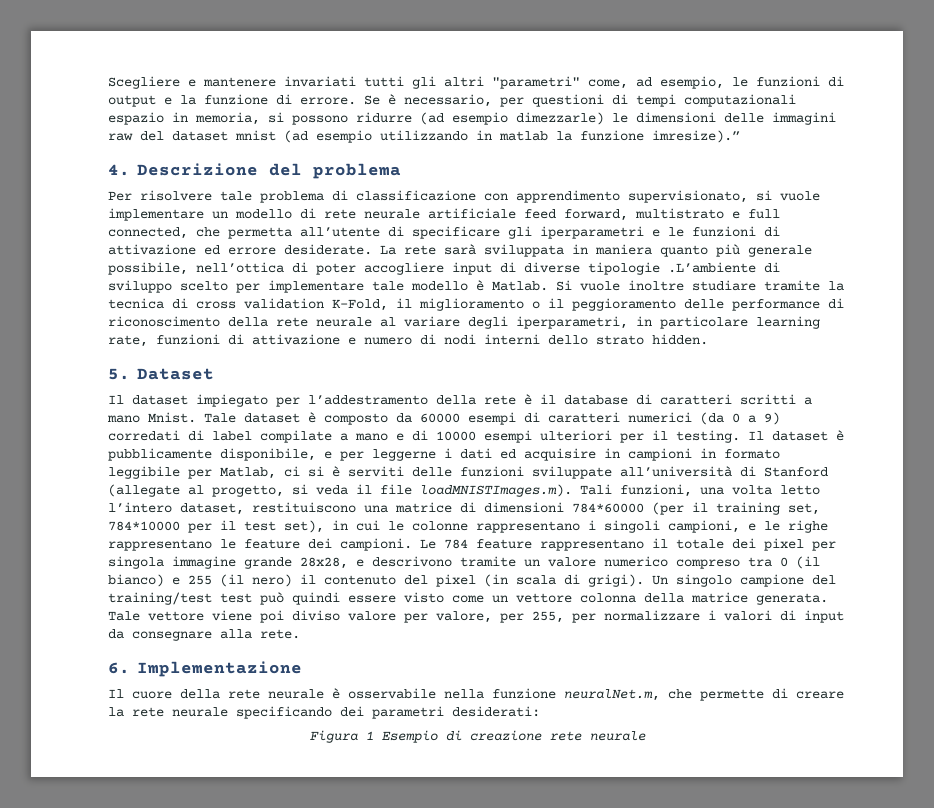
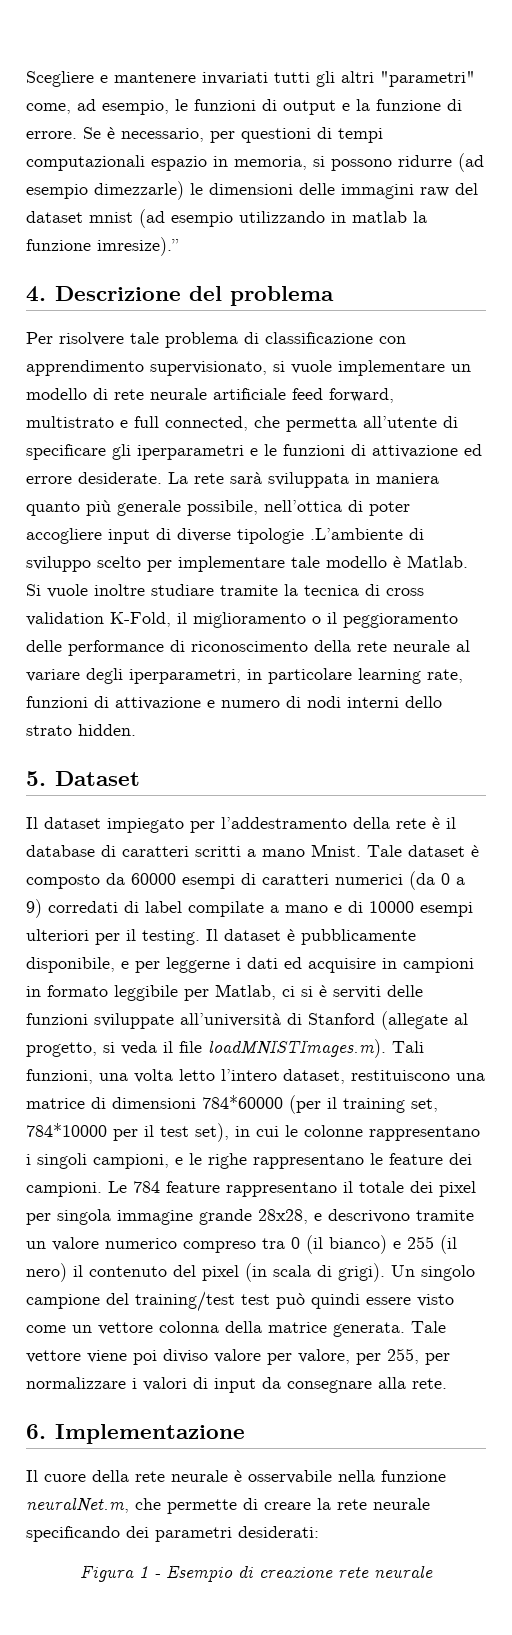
- Figura 1 Esempio di creazione rete neurale
+ Figura 1 - Esempio di creazione rete neurale

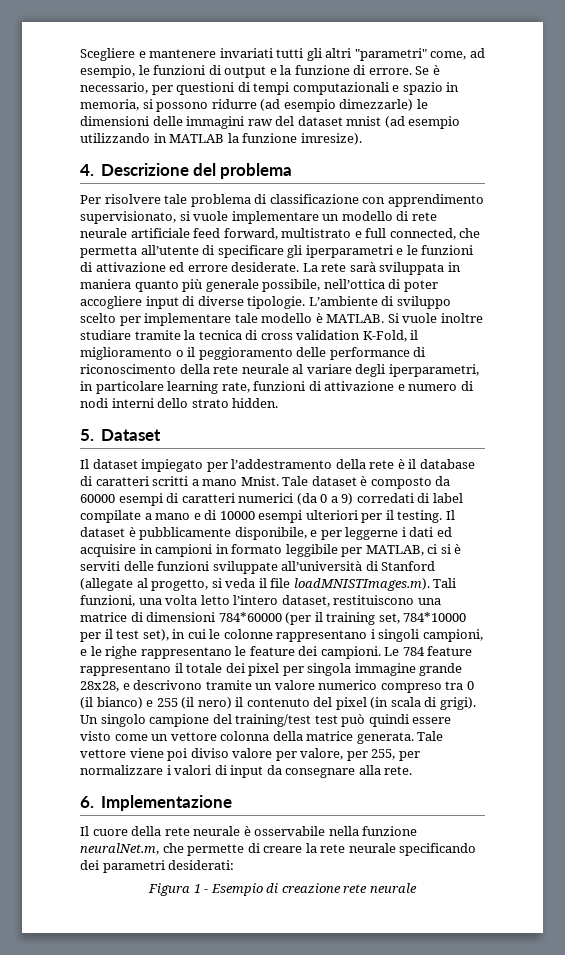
- Se è necessario, per questioni di tempi computazionali espazio in memoria, si possono ridurre (ad esempio dimezzarle) le dimensioni delle immagini raw del dataset mnist (ad esempio utilizzando in matlab la funzione imresize).”
+ Se è necessario, per questioni di tempi computazionali e spazio in memoria, si possono ridurre (ad esempio dimezzarle) le dimensioni delle immagini raw del dataset mnist (ad esempio utilizzando in MATLAB la funzione imresize).
- La rete sarà sviluppata in maniera quanto più generale possibile, nell’ottica di poter accogliere input di diverse tipologie .L’ambiente di sviluppo scelto per implementare tale modello è Matlab.
+ La rete sarà sviluppata in maniera quanto più generale possibile, nell’ottica di poter accogliere input di diverse tipologie. L’ambiente di sviluppo scelto per implementare tale modello è MATLAB.
- Il dataset è pubblicamente disponibile, e per leggerne i dati ed acquisire in campioni in formato leggibile per Matlab, ci si è serviti delle funzioni sviluppate all’università di Stanford (allegate al progetto, si veda il file loadMNISTImages.m). Tali funzioni, una volta letto l’intero dataset, restituiscono una matrice di dimensioni 784*60000 (per il training set, 784*10000 per il test set), in cui le colonne rappresentano i singoli campioni, e le righe rappresentano le feature dei campioni.
+ Il dataset è pubblicamente disponibile, e per leggerne i dati ed acquisire in campioni in formato leggibile per MATLAB, ci si è serviti delle funzioni sviluppate all’università di Stanford (allegate al progetto, si veda il file loadMNISTImages.m). Tali funzioni, una volta letto l’intero dataset, restituiscono una matrice di dimensioni 784*60000 (per il training set, 784*10000 per il test set), in cui le colonne rappresentano i singoli campioni, e le righe rappresentano le feature dei campioni.

